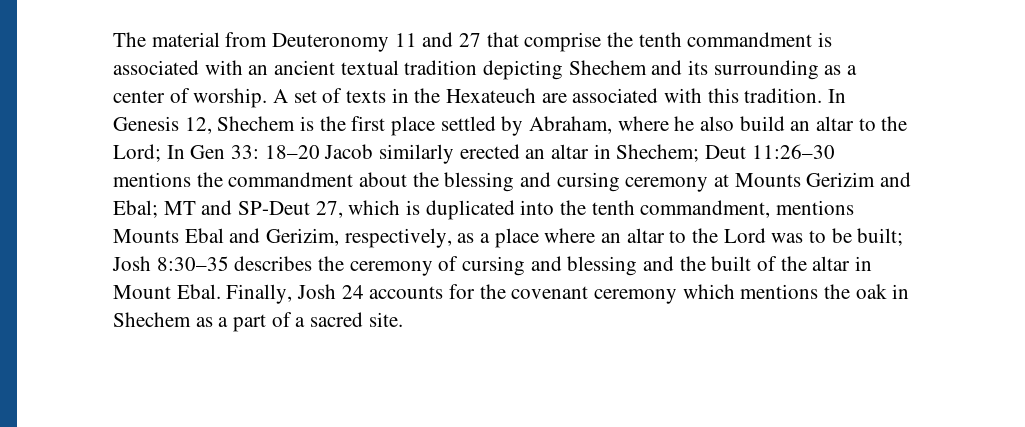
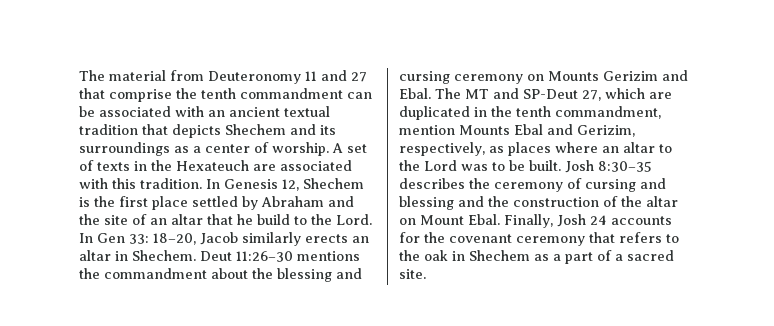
- The material from Deuteronomy 11 and 27 that comprise the tenth commandment is associated with an ancient textual tradition depicting Shechem and its surrounding as a center of worship.
+ The material from Deuteronomy 11 and 27 that comprise the tenth commandment can be associated with an ancient textual tradition that depicts Shechem and its surroundings as a center of worship.
- In Genesis 12, Shechem is the first place settled by Abraham, where he also build an altar to the Lord;
+ In Genesis 12, Shechem is the first place settled by Abraham and the site of an altar that he build to the Lord.
- 18–20 Jacob similarly erected an altar in Shechem;
+ 18–20, Jacob similarly erects an altar in Shechem.
- Deut 11:26–30 mentions the commandment about the blessing and cursing ceremony at Mounts Gerizim and Ebal; MT and SP-Deut 27, which is duplicated into the tenth commandment, mentions Mounts Ebal and Gerizim, respectively, as a place where an altar to the Lord was to be built;
+ Deut 11:26–30 mentions the commandment about the blessing and cursing ceremony on Mounts Gerizim and Ebal. The MT and SP-Deut 27, which are duplicated in the tenth commandment, mention Mounts Ebal and Gerizim, respectively, as places where an altar to the Lord was to be built.
- Josh 8:30–35 describes the ceremony of cursing and blessing and the built of the altar in Mount Ebal.
+ Josh 8:30–35 describes the ceremony of cursing and blessing and the construction of the altar on Mount Ebal.
- Finally, Josh 24 accounts for the covenant ceremony which mentions the oak in Shechem as a part of a sacred site.
+ Finally, Josh 24 accounts for the covenant ceremony that refers to the oak in Shechem as a part of a sacred site.

